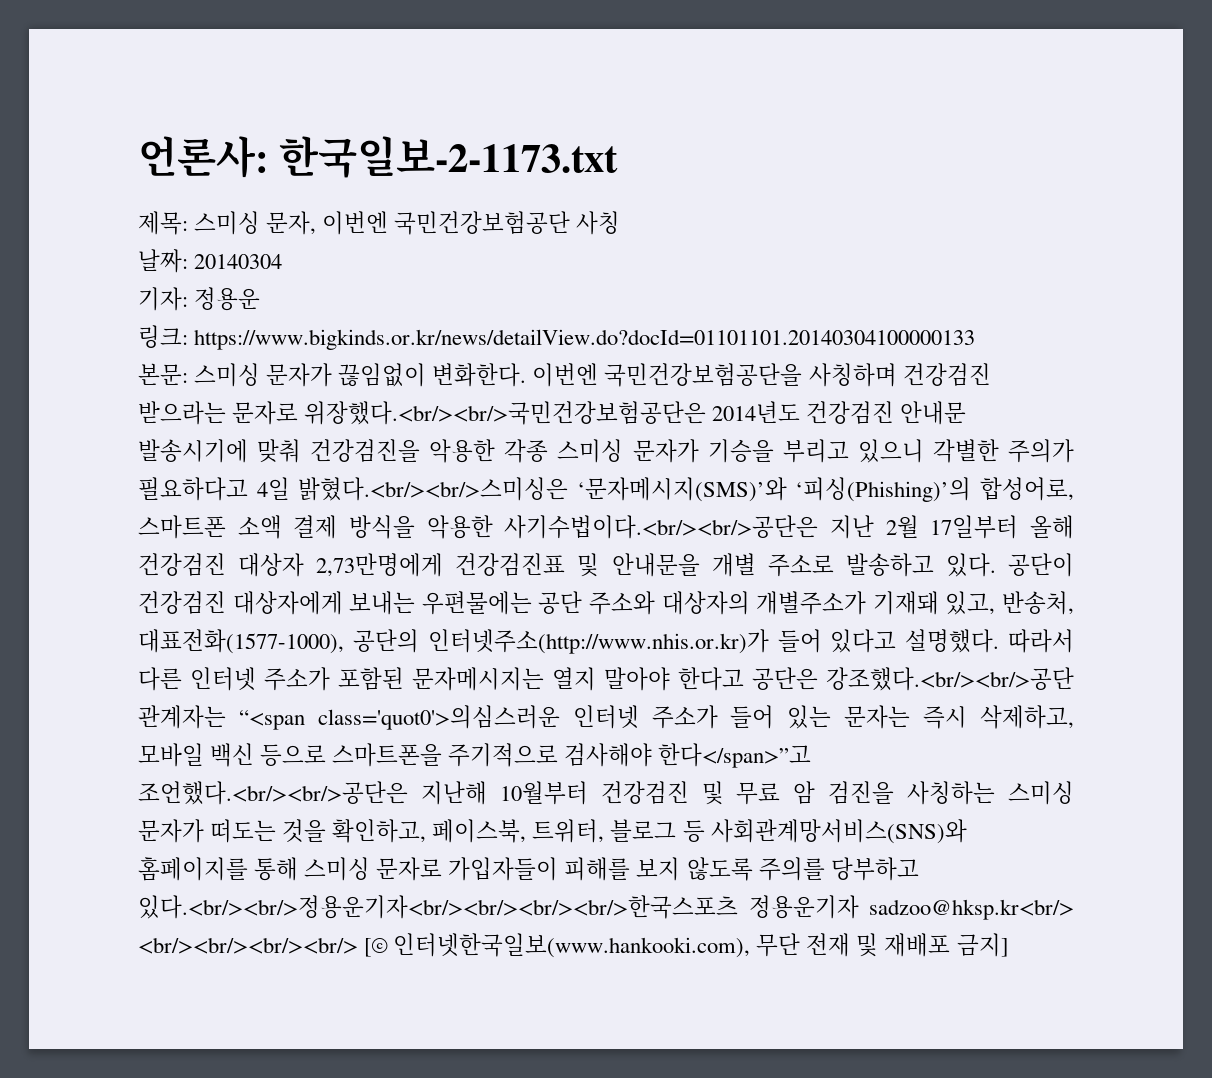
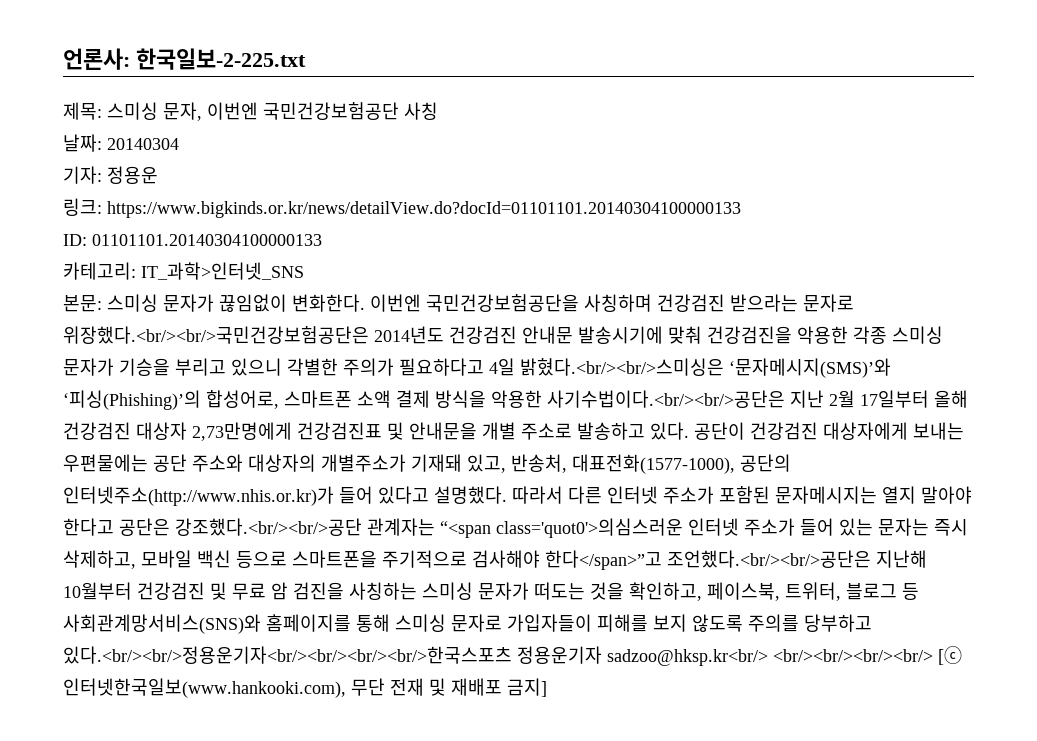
- 언론사: 한국일보-2-1173.txt
+ 언론사: 한국일보-2-225.txt
+ ID: 01101101.20140304100000133
+ 카테고리: IT_과학>인터넷_SNS

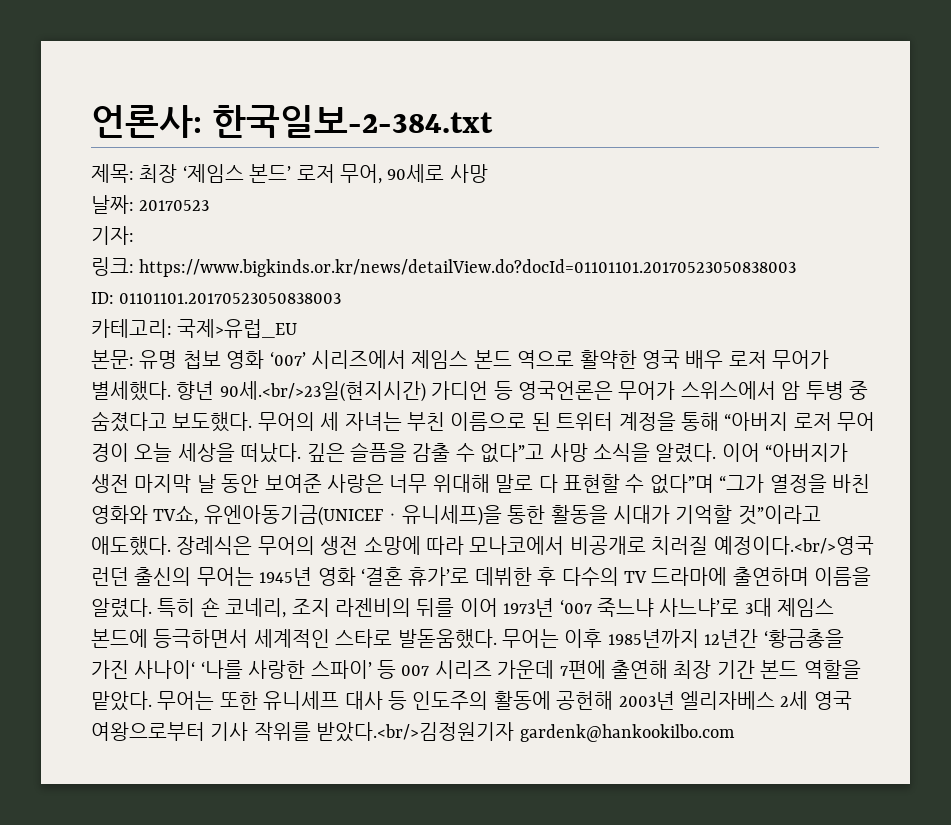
- 언론사: 한국일보-2-225.txt
+ 언론사: 한국일보-2-384.txt
- 제목: 스미싱 문자, 이번엔 국민건강보험공단 사칭
+ 제목: 최장 ‘제임스 본드’ 로저 무어, 90세로 사망
- 날짜: 20140304
+ 날짜: 20170523
- 기자: 정용운
+ 기자:
- 링크: https://www.bigkinds.or.kr/news/detailView.do?docId=01101101.20140304100000133
+ 링크: https://www.bigkinds.or.kr/news/detailView.do?docId=01101101.20170523050838003
- ID: 01101101.20140304100000133
+ ID: 01101101.20170523050838003
- 카테고리: IT_과학>인터넷_SNS
+ 카테고리: 국제>유럽_EU
- 본문: 스미싱 문자가 끊임없이 변화한다. 이번엔 국민건강보험공단을 사칭하며 건강검진 받으라는 문자로 위장했다.<br/><br/>국민건강보험공단은 2014년도 건강검진 안내문 발송시기에 맞춰 건강검진을 악용한 각종 스미싱 문자가 기승을 부리고 있으니 각별한 주의가 필요하다고 4일 밝혔다.<br/><br/>스미싱은 ‘문자메시지(SMS)’와 ‘피싱(Phishing)’의 합성어로, 스마트폰 소액 결제 방식을 악용한 사기수법이다.<br/><br/>공단은 지난 2월 17일부터 올해 건강검진 대상자 2,73만명에게 건강검진표 및 안내문을 개별 주소로 발송하고 있다. 공단이 건강검진 대상자에게 보내는 우편물에는 공단 주소와 대상자의 개별주소가 기재돼 있고, 반송처, 대표전화(1577-1000), 공단의 인터넷주소(http://www.nhis.or.kr)가 들어 있다고 설명했다. 따라서 다른 인터넷 주소가 포함된 문자메시지는 열지 말아야 한다고 공단은 강조했다.<br/><br/>공단 관계자는 “<span class='quot0'>의심스러운 인터넷 주소가 들어 있는 문자는 즉시 삭제하고, 모바일 백신 등으로 스마트폰을 주기적으로 검사해야 한다</span>”고 조언했다.<br/><br/>공단은 지난해 10월부터 건강검진 및 무료 암 검진을 사칭하는 스미싱 문자가 떠도는 것을 확인하고, 페이스북, 트위터, 블로그 등 사회관계망서비스(SNS)와 홈페이지를 통해 스미싱 문자로 가입자들이 피해를 보지 않도록 주의를 당부하고 있다.<br/><br/>정용운기자<br/><br/><br/><br/>한국스포츠 정용운기자 sadzoo@hksp.kr<br/> <br/><br/><br/><br/> [ⓒ 인터넷한국일보(www.hankooki.com), 무단 전재 및 재배포 금지]
+ 본문: 유명 첩보 영화 ‘007’ 시리즈에서 제임스 본드 역으로 활약한 영국 배우 로저 무어가 별세했다. 향년 90세.<br/>23일(현지시간) 가디언 등 영국언론은 무어가 스위스에서 암 투병 중 숨졌다고 보도했다. 무어의 세 자녀는 부친 이름으로 된 트위터 계정을 통해 “아버지 로저 무어 경이 오늘 세상을 떠났다. 깊은 슬픔을 감출 수 없다”고 사망 소식을 알렸다. 이어 “아버지가 생전 마지막 날 동안 보여준 사랑은 너무 위대해 말로 다 표현할 수 없다”며 “그가 열정을 바친 영화와 TV쇼, 유엔아동기금(UNICEFㆍ유니세프)을 통한 활동을 시대가 기억할 것”이라고 애도했다. 장례식은 무어의 생전 소망에 따라 모나코에서 비공개로 치러질 예정이다.<br/>영국 런던 출신의 무어는 1945년 영화 ‘결혼 휴가’로 데뷔한 후 다수의 TV 드라마에 출연하며 이름을 알렸다. 특히 숀 코네리, 조지 라젠비의 뒤를 이어 1973년 ‘007 죽느냐 사느냐’로 3대 제임스 본드에 등극하면서 세계적인 스타로 발돋움했다. 무어는 이후 1985년까지 12년간 ‘황금총을 가진 사나이‘ ‘나를 사랑한 스파이’ 등 007 시리즈 가운데 7편에 출연해 최장 기간 본드 역할을 맡았다. 무어는 또한 유니세프 대사 등 인도주의 활동에 공헌해 2003년 엘리자베스 2세 영국 여왕으로부터 기사 작위를 받았다.<br/>김정원기자 gardenk@hankookilbo.com

